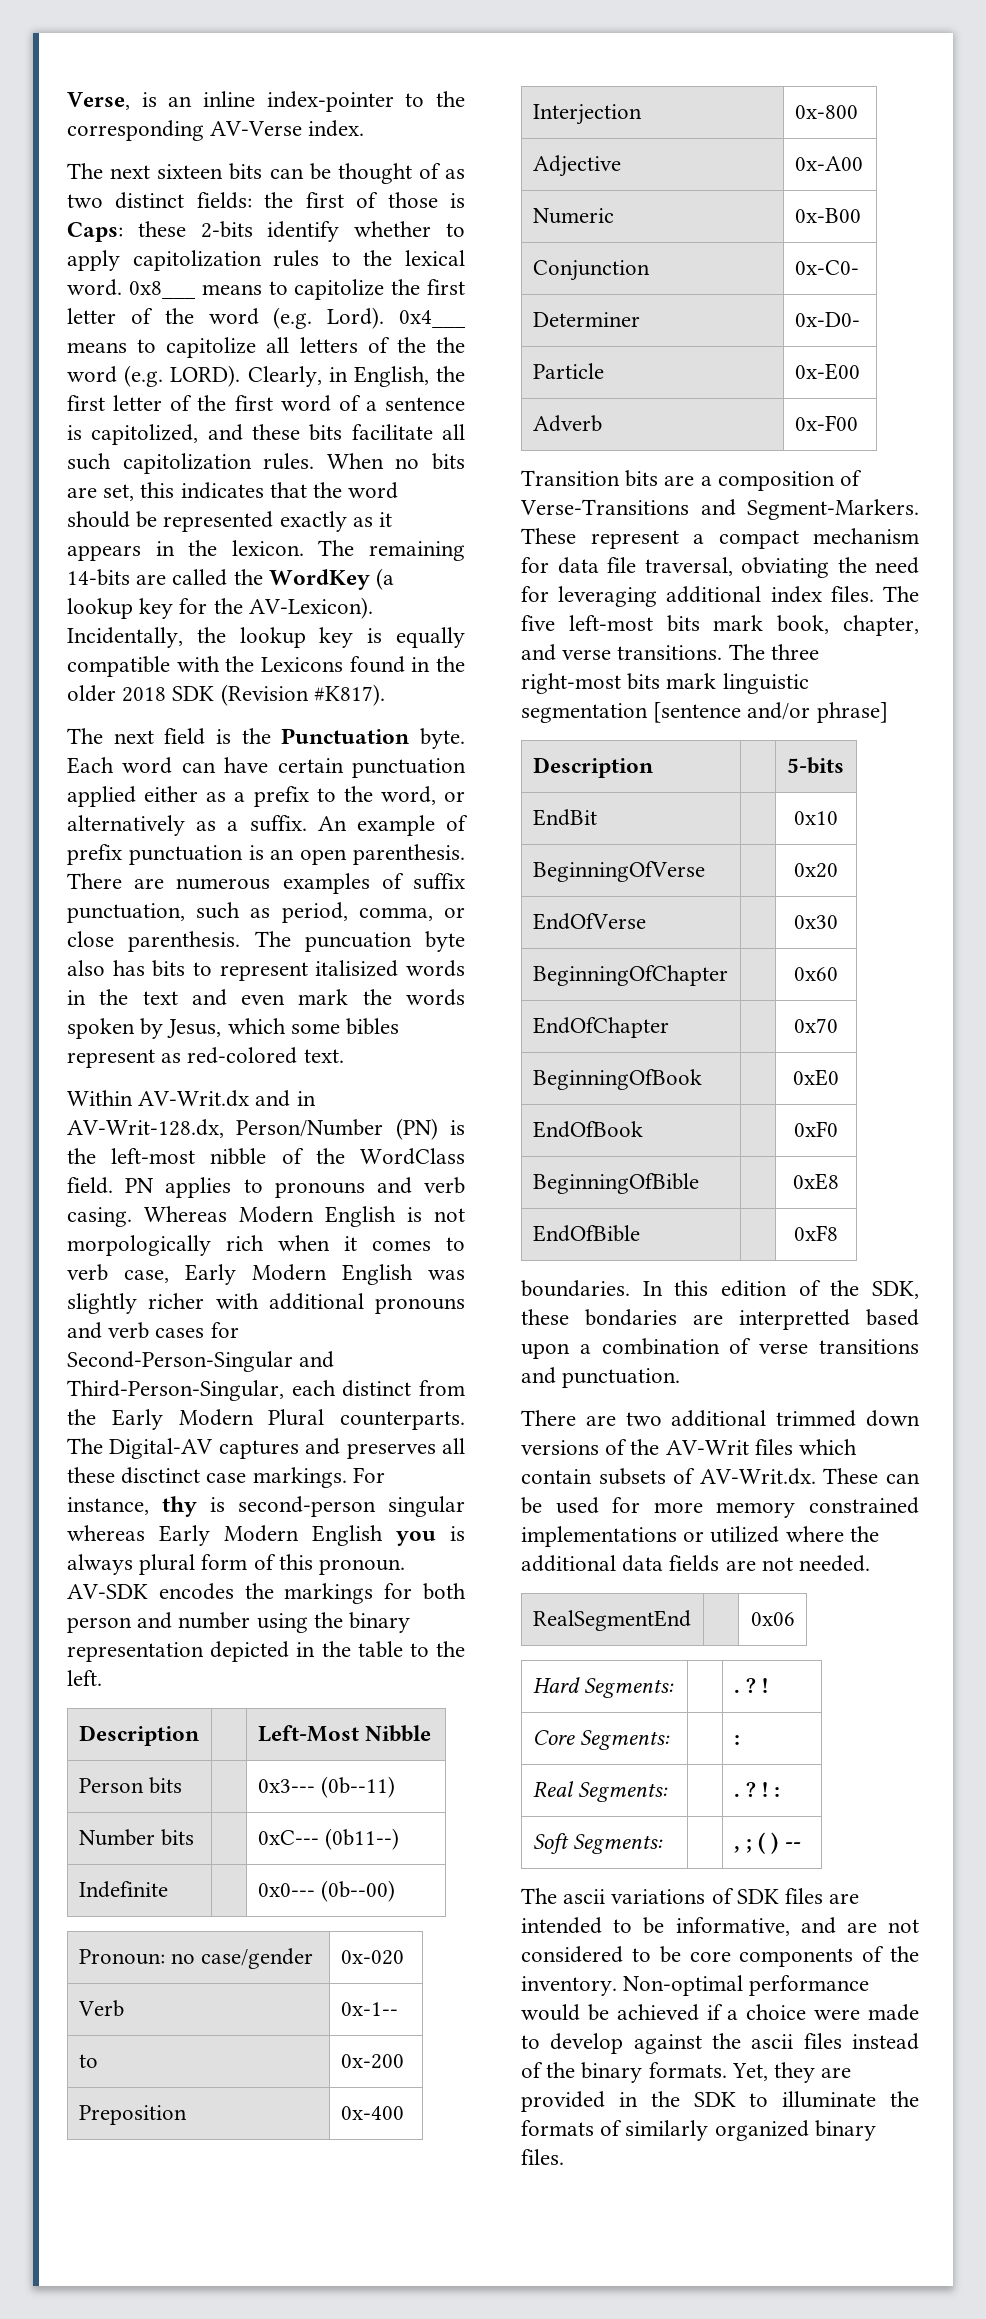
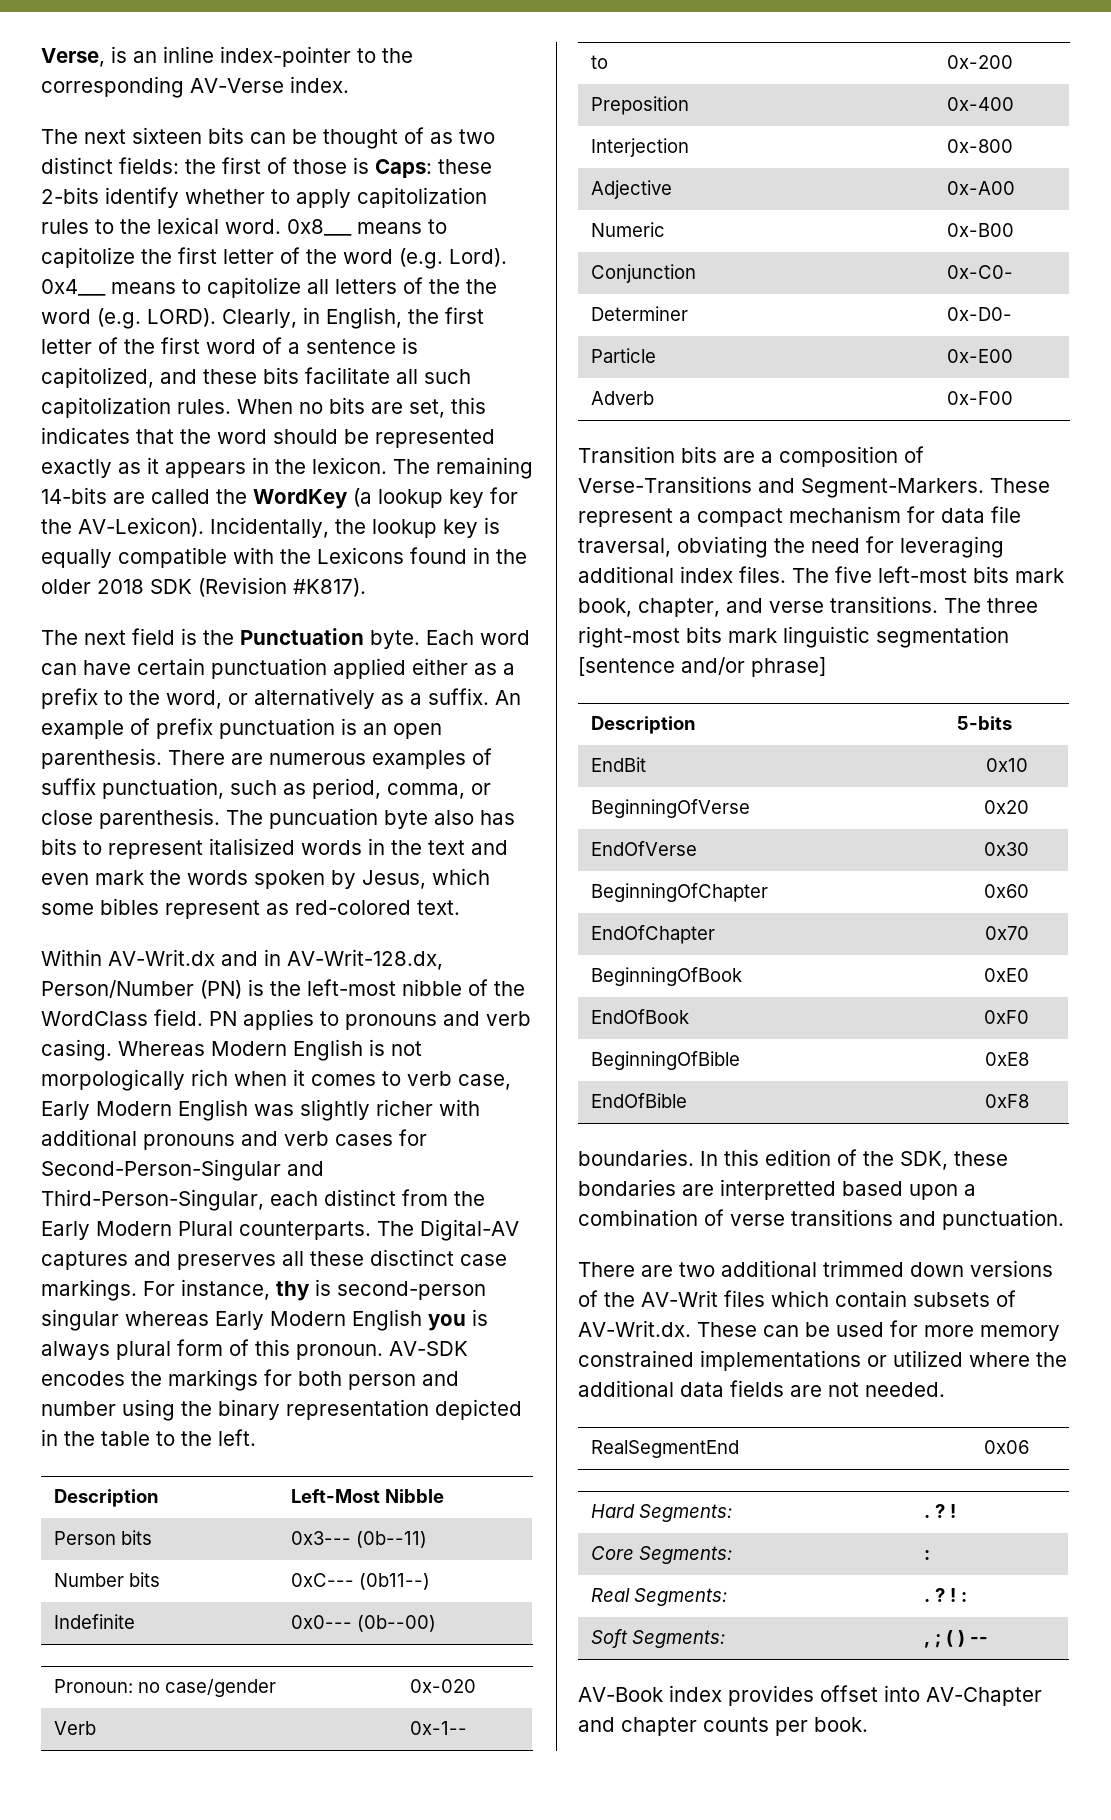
- The ascii variations of SDK files are intended to be informative, and are not considered to be core components of the inventory. Non-optimal performance would be achieved if a choice were made to develop against the ascii files instead of the binary formats. Yet, they are provided in the SDK to illuminate the formats of similarly organized binary files.
+ AV-Book index provides offset into AV-Chapter and chapter counts per book.

